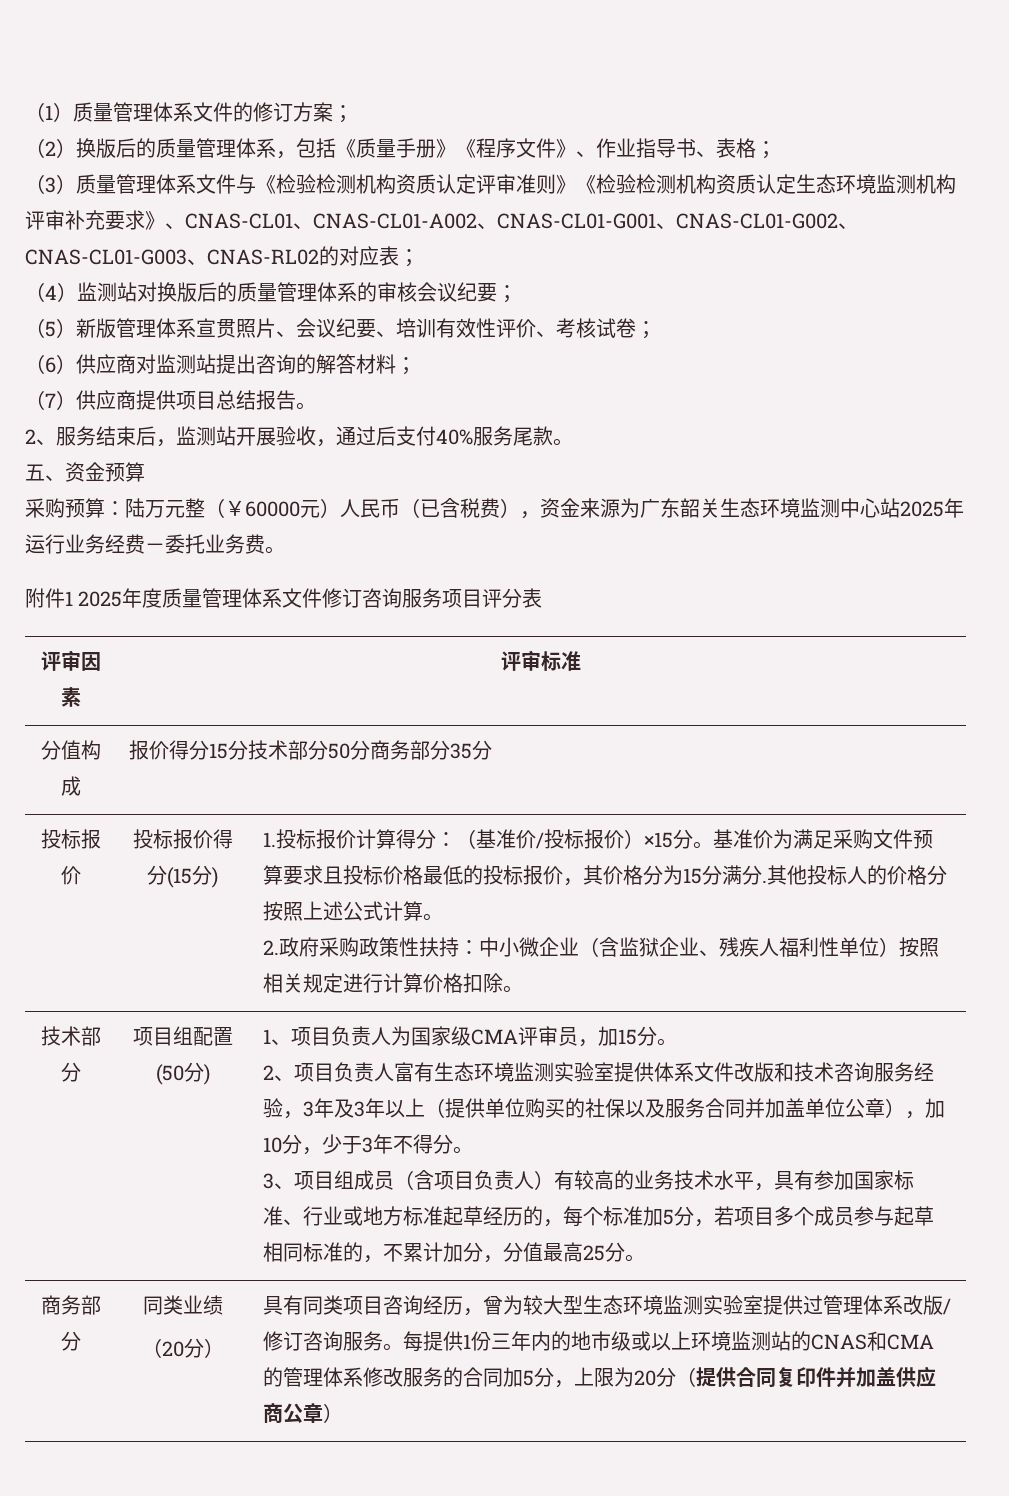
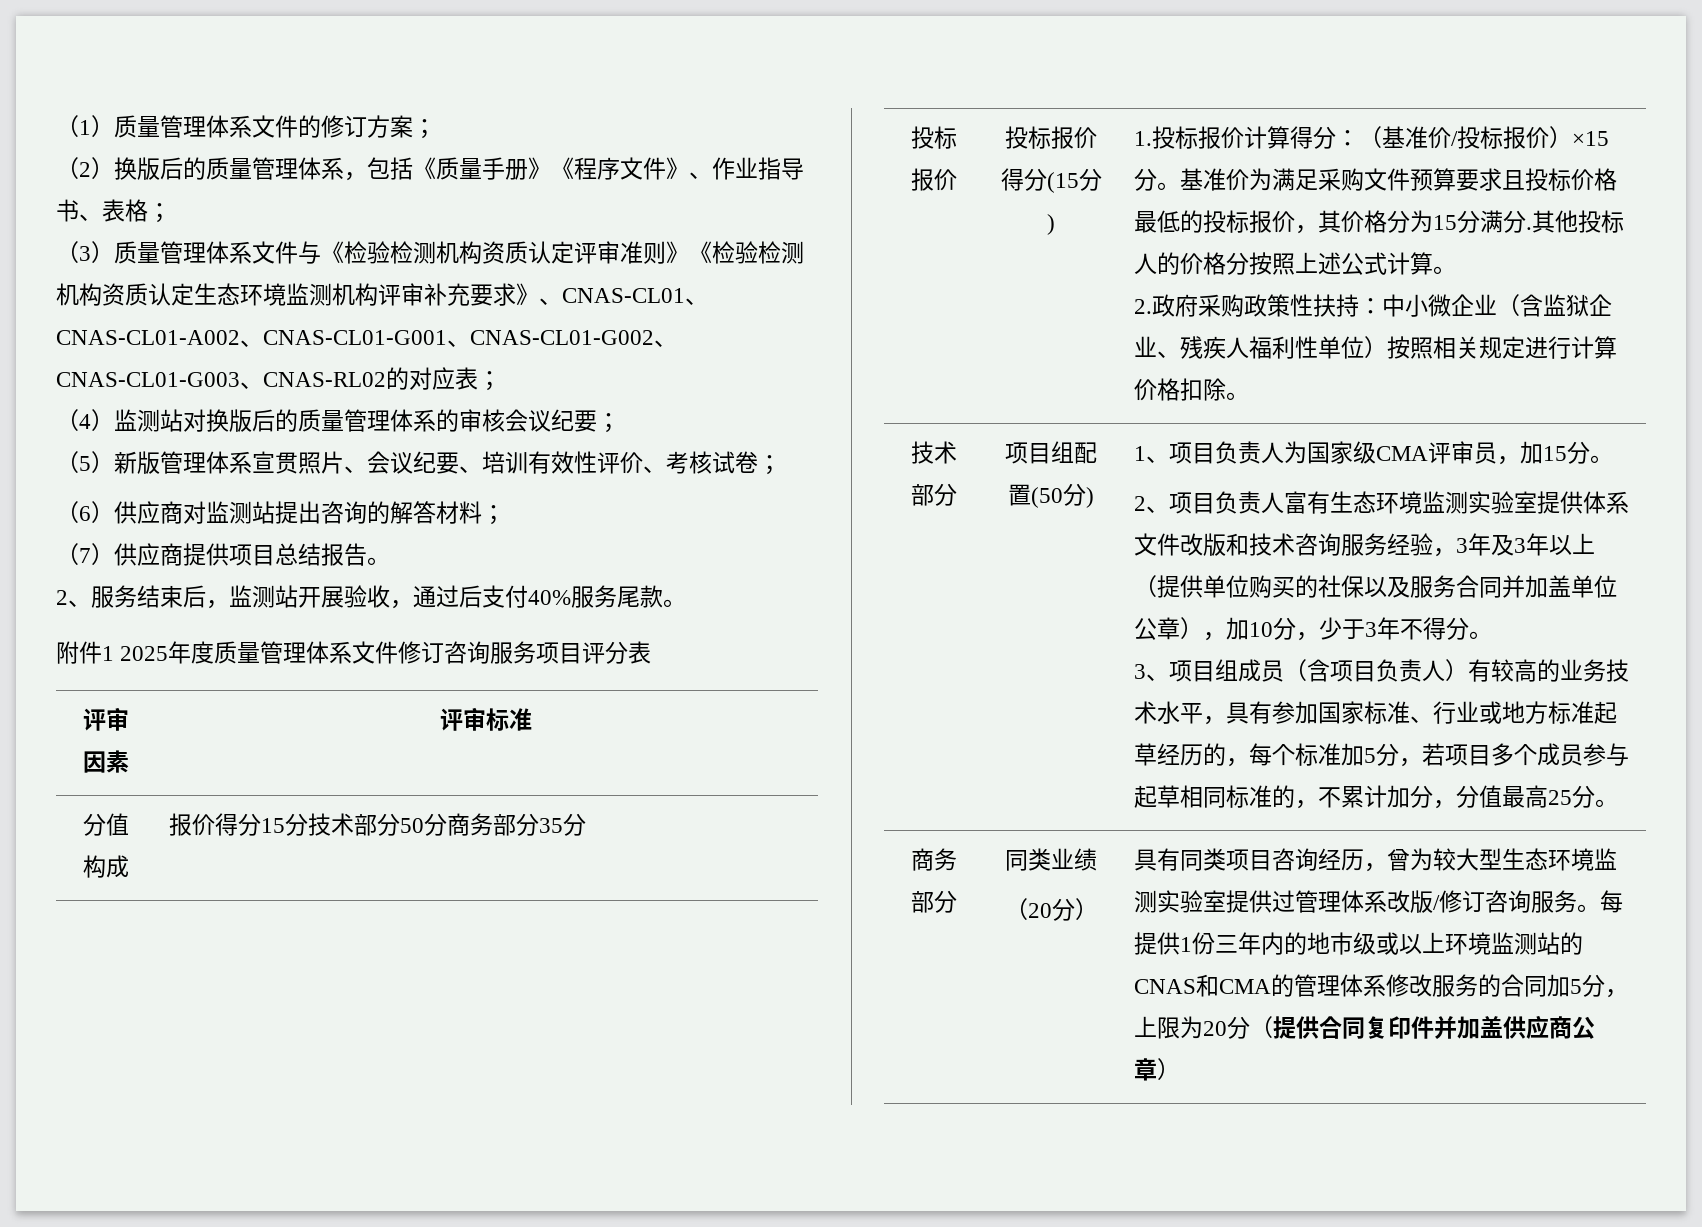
- 五、资金预算
- 采购预算：陆万元整（￥60000元）人民币（已含税费），资金来源为广东韶关生态环境监测中心站2025年运行业务经费－委托业务费。

